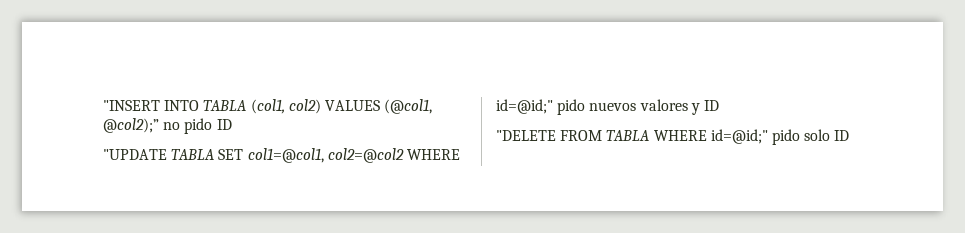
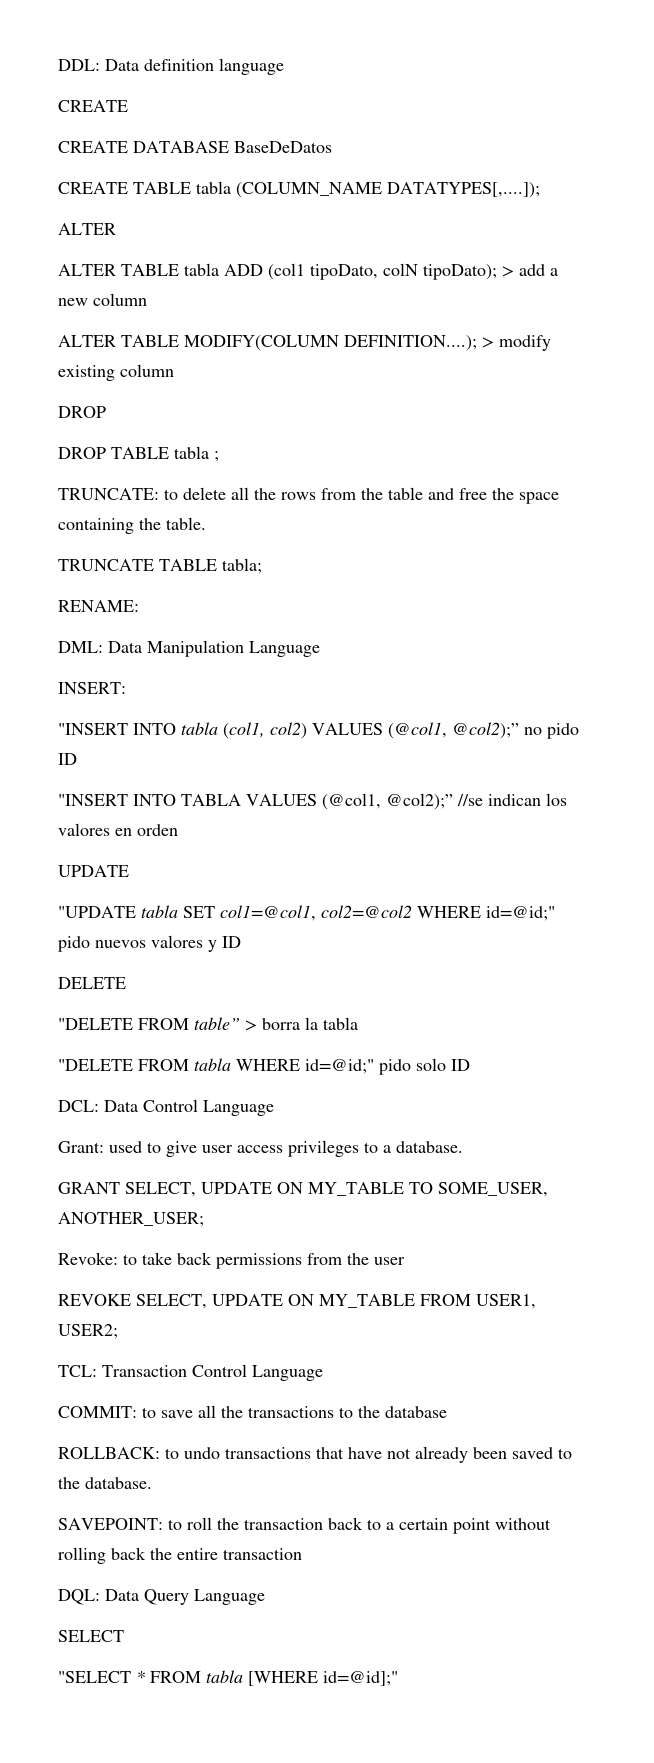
- "INSERT INTO TABLA (col1, col2) VALUES (@col1, @col2);” no pido ID
+ DDL: Data definition language
+ CREATE
+ CREATE DATABASE BaseDeDatos
+ CREATE TABLE tabla (COLUMN_NAME DATATYPES[,....]);
+ ALTER
+ ALTER TABLE tabla ADD (col1 tipoDato, colN tipoDato); > add a new column
+ ALTER TABLE MODIFY(COLUMN DEFINITION....); > modify existing column
+ DROP
+ DROP TABLE tabla ;
+ TRUNCATE: to delete all the rows from the table and free the space containing the table.
+ TRUNCATE TABLE tabla;
+ RENAME:
+ DML: Data Manipulation Language
+ INSERT:
+ "INSERT INTO tabla (col1, col2) VALUES (@col1, @col2);” no pido ID
+ "INSERT INTO TABLA VALUES (@col1, @col2);” //se indican los valores en orden
+ UPDATE
- "UPDATE TABLA SET col1=@col1, col2=@col2 WHERE id=@id;" pido nuevos valores y ID
+ "UPDATE tabla SET col1=@col1, col2=@col2 WHERE id=@id;" pido nuevos valores y ID
- "DELETE FROM TABLA WHERE id=@id;" pido solo ID
+ DELETE
+ "DELETE FROM table” > borra la tabla
+ "DELETE FROM tabla WHERE id=@id;" pido solo ID
+ DCL: Data Control Language
+ Grant: used to give user access privileges to a database.
+ GRANT SELECT, UPDATE ON MY_TABLE TO SOME_USER, ANOTHER_USER;
+ Revoke: to take back permissions from the user
+ REVOKE SELECT, UPDATE ON MY_TABLE FROM USER1, USER2;
+ TCL: Transaction Control Language
+ COMMIT: to save all the transactions to the database
+ ROLLBACK: to undo transactions that have not already been saved to the database.
+ SAVEPOINT: to roll the transaction back to a certain point without rolling back the entire transaction
+ DQL: Data Query Language
+ SELECT
+ "SELECT * FROM tabla [WHERE id=@id];"

